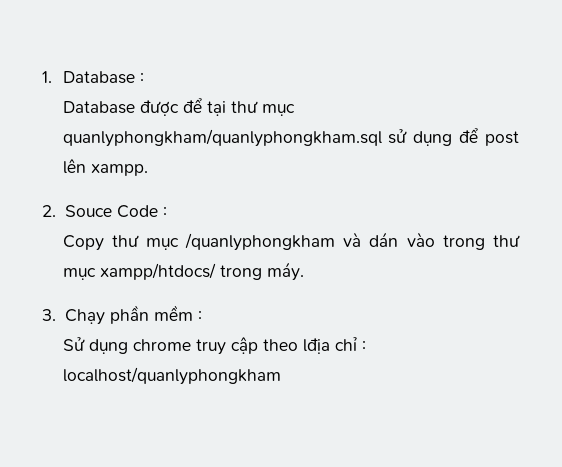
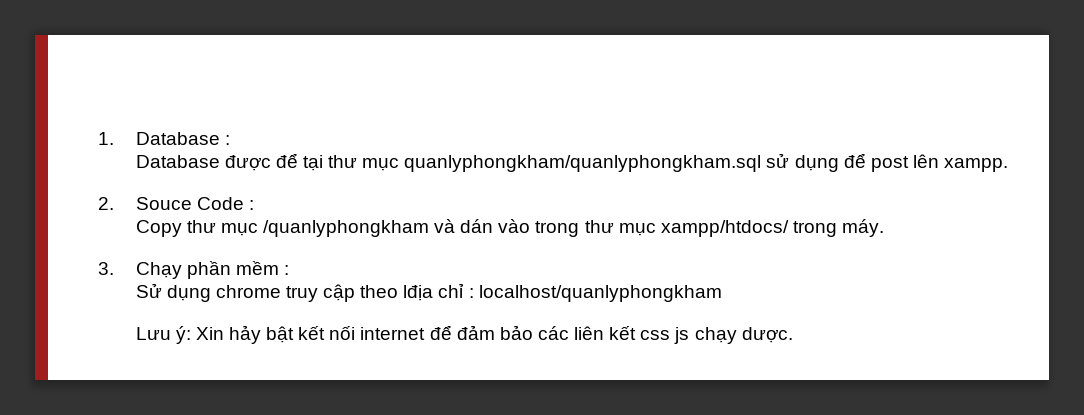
+ Lưu ý: Xin hảy bật kết nối internet để đảm bảo các liên kết css js chạy dược.

